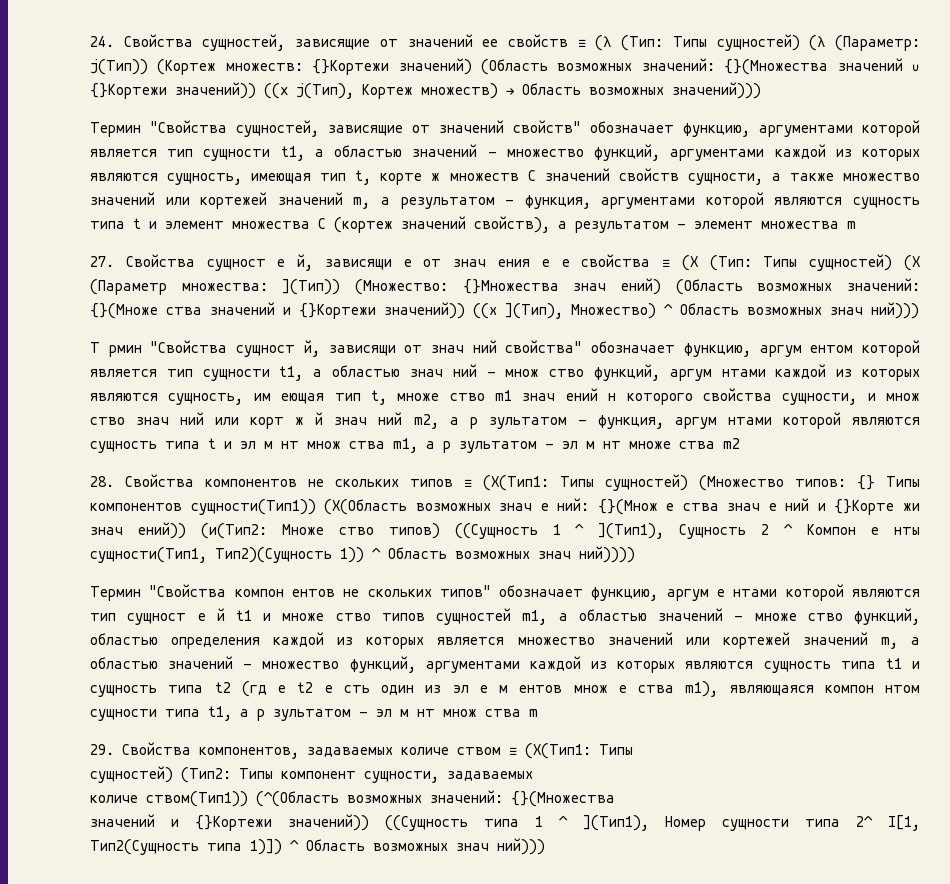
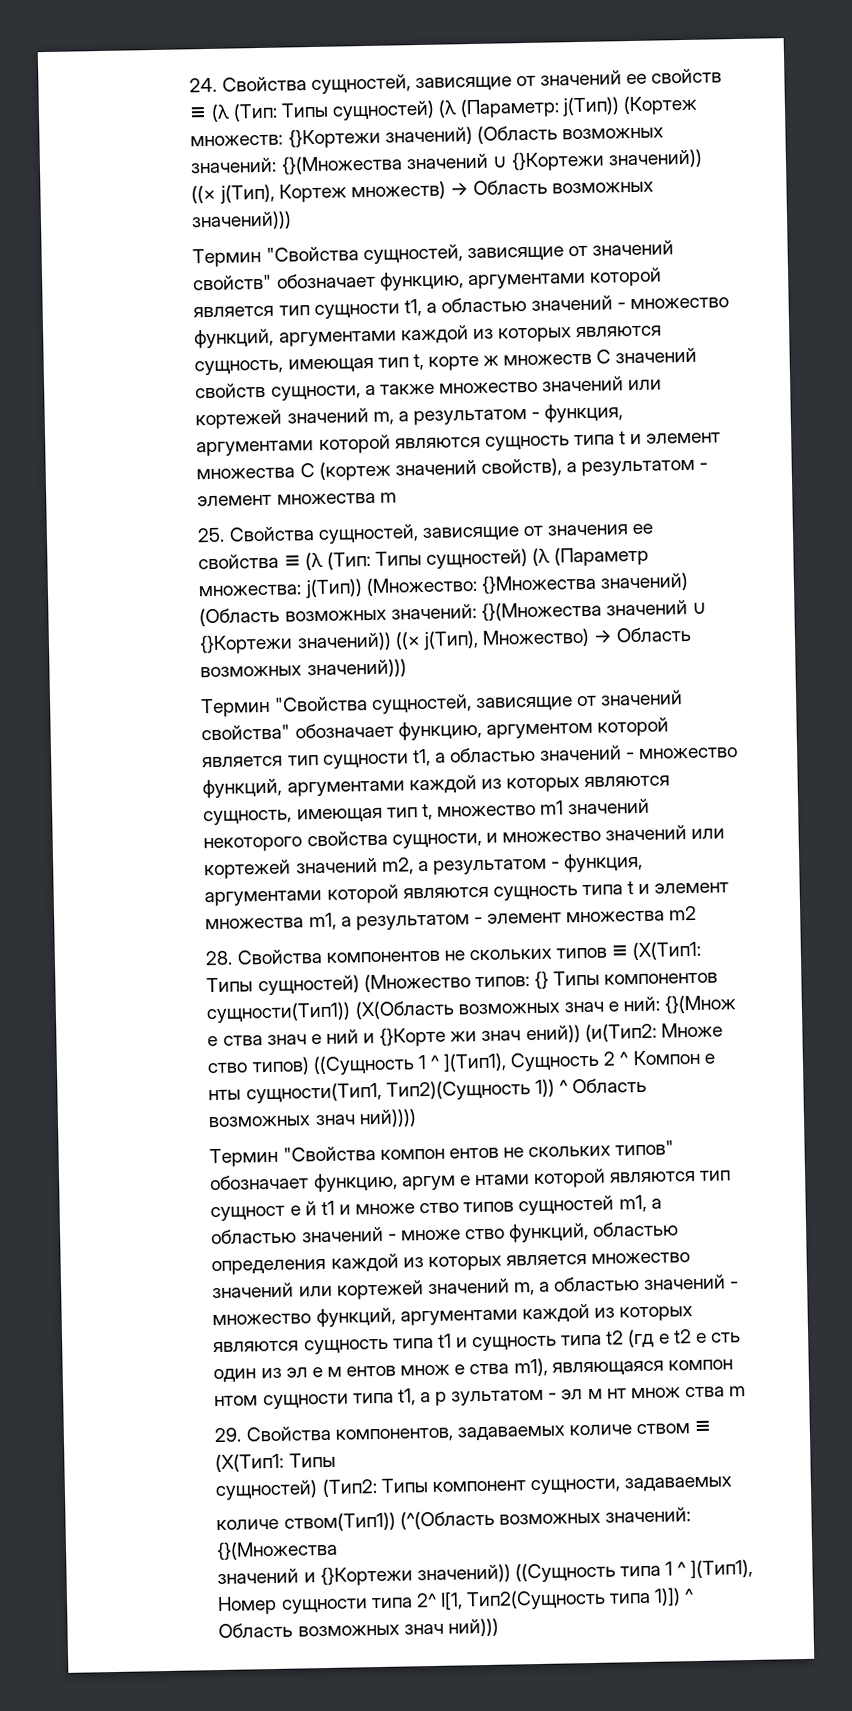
- 27. Свойства сущност е й, зависящи е от знач ения е е свойства ≡ (X (Тип: Типы сущностей) (X (Параметр множества: ](Тип)) (Множество: {}Множества знач ений) (Область возможных значений: {}(Множе ства значений и {}Кортежи значений)) ((х ](Тип), Множество) ^ Область возможных знач ний)))
- Т рмин "Свойства сущност й, зависящи от знач ний свойства" обозначает функцию, аргум ентом которой является тип сущности t1, а областью знач ний - множ ство функций, аргум нтами каждой из которых являются сущность, им еющая тип t, множе ство m1 знач ений н которого свойства сущности, и множ ство знач ний или корт ж й знач ний m2, а р зультатом - функция, аргум нтами которой являются сущность типа t и эл м нт множ ства m1, а р зультатом - эл м нт множе ства m2
+ 25. Свойства сущностей, зависящие от значения ее свойства ≡ (λ (Тип: Типы сущностей) (λ (Параметр множества: j(Тип)) (Множество: {}Множества значений) (Область возможных значений: {}(Множества значений ∪ {}Кортежи значений)) ((× j(Тип), Множество) → Область возможных значений)))
+ Термин "Свойства сущностей, зависящие от значений свойства" обозначает функцию, аргументом которой является тип сущности t1, а областью значений - множество функций, аргументами каждой из которых являются сущность, имеющая тип t, множество m1 значений некоторого свойства сущности, и множество значений или кортежей значений m2, а результатом - функция, аргументами которой являются сущность типа t и элемент множества m1, а результатом - элемент множества m2

